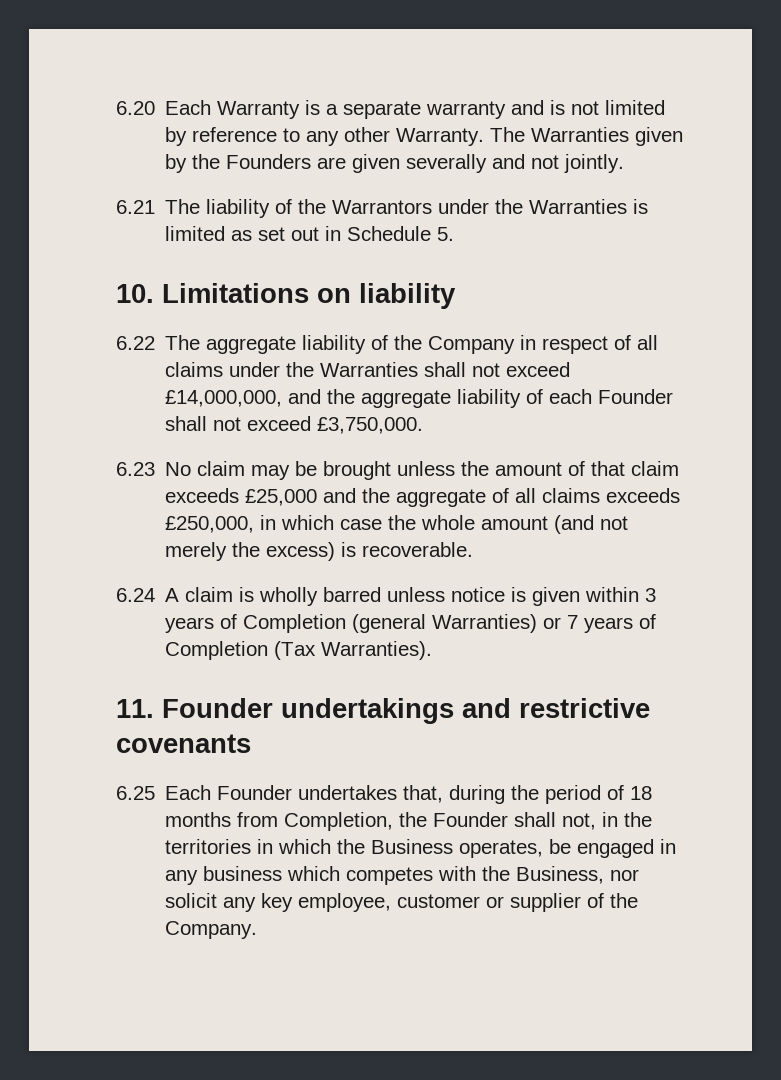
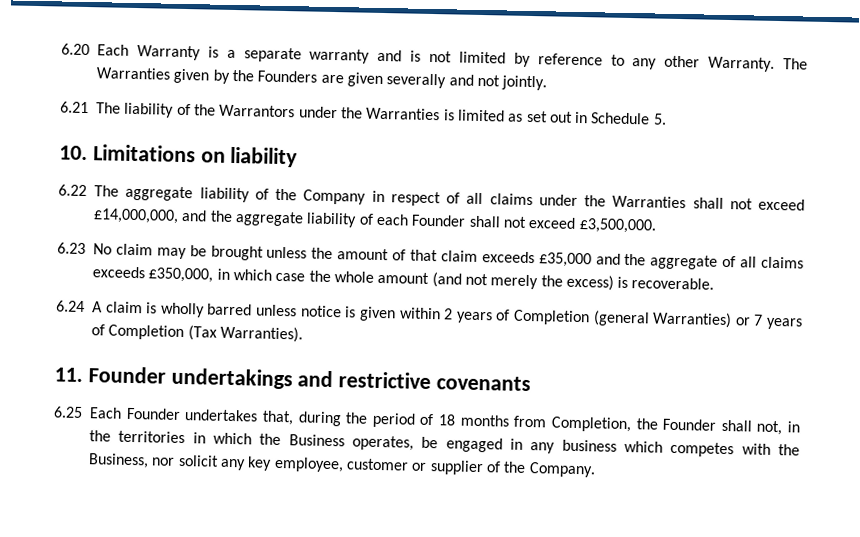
- 6.22 The aggregate liability of the Company in respect of all claims under the Warranties shall not exceed £14,000,000, and the aggregate liability of each Founder shall not exceed £3,750,000.
+ 6.22 The aggregate liability of the Company in respect of all claims under the Warranties shall not exceed £14,000,000, and the aggregate liability of each Founder shall not exceed £3,500,000.
- 6.23 No claim may be brought unless the amount of that claim exceeds £25,000 and the aggregate of all claims exceeds £250,000, in which case the whole amount (and not merely the excess) is recoverable.
+ 6.23 No claim may be brought unless the amount of that claim exceeds £35,000 and the aggregate of all claims exceeds £350,000, in which case the whole amount (and not merely the excess) is recoverable.
- 6.24 A claim is wholly barred unless notice is given within 3 years of Completion (general Warranties) or 7 years of Completion (Tax Warranties).
+ 6.24 A claim is wholly barred unless notice is given within 2 years of Completion (general Warranties) or 7 years of Completion (Tax Warranties).

